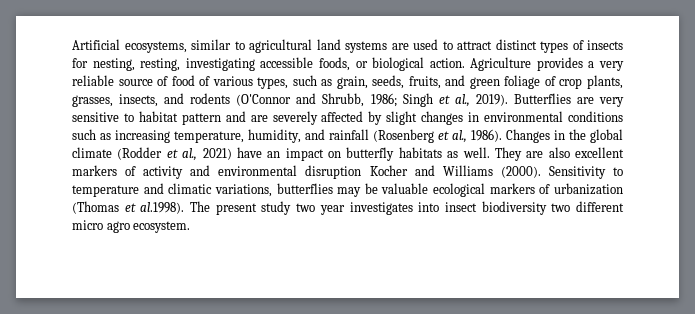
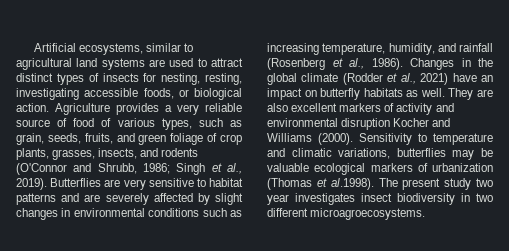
- Butterflies are very sensitive to habitat pattern and are severely affected by slight changes in environmental conditions such as increasing temperature, humidity, and rainfall (Rosenberg et al., 1986).
+ Butterflies are very sensitive to habitat patterns and are severely affected by slight changes in environmental conditions such as increasing temperature, humidity, and rainfall (Rosenberg et al., 1986).
- Sensitivity to temperature and climatic variations, butterflies may be valuable ecological markers of urbanization (Thomas et al.1998). The present study two year investigates into insect biodiversity two different micro agro ecosystem.
+ Sensitivity to temperature and climatic variations, butterflies may be valuable ecological markers of urbanization (Thomas et al.1998). The present study two year investigates insect biodiversity in two different microagroecosystems.

